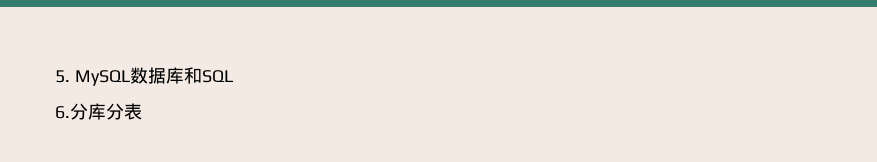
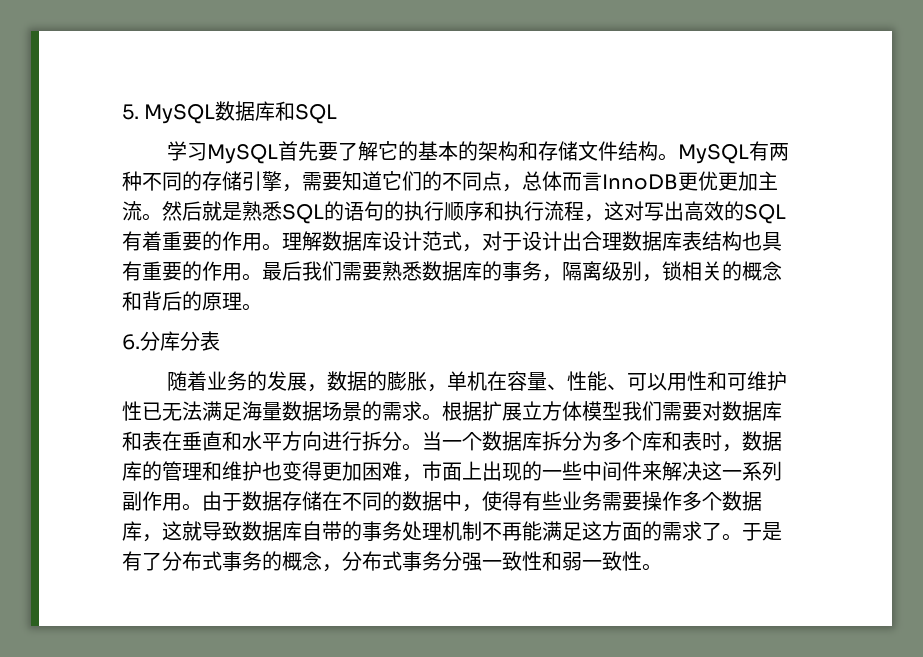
+ 学习MySQL首先要了解它的基本的架构和存储文件结构。MySQL有两种不同的存储引擎，需要知道它们的不同点，总体而言InnoDB更优更加主流。然后就是熟悉SQL的语句的执行顺序和执行流程，这对写出高效的SQL有着重要的作用。理解数据库设计范式，对于设计出合理数据库表结构也具有重要的作用。最后我们需要熟悉数据库的事务，隔离级别，锁相关的概念和背后的原理。
  6.分库分表
+ 随着业务的发展，数据的膨胀，单机在容量、性能、可以用性和可维护性已无法满足海量数据场景的需求。根据扩展立方体模型我们需要对数据库和表在垂直和水平方向进行拆分。当一个数据库拆分为多个库和表时，数据库的管理和维护也变得更加困难，市面上出现的一些中间件来解决这一系列副作用。由于数据存储在不同的数据中，使得有些业务需要操作多个数据库，这就导致数据库自带的事务处理机制不再能满足这方面的需求了。于是有了分布式事务的概念，分布式事务分强一致性和弱一致性。

